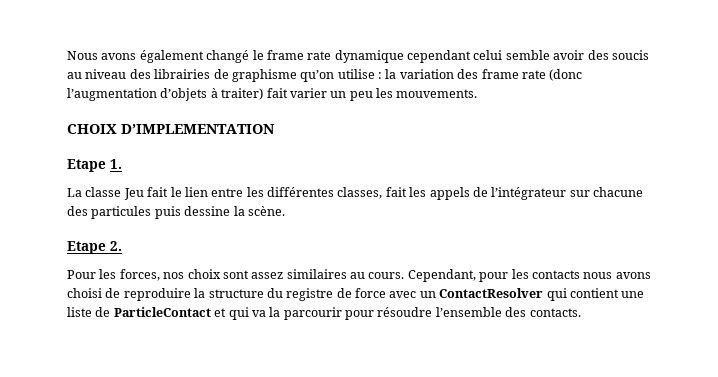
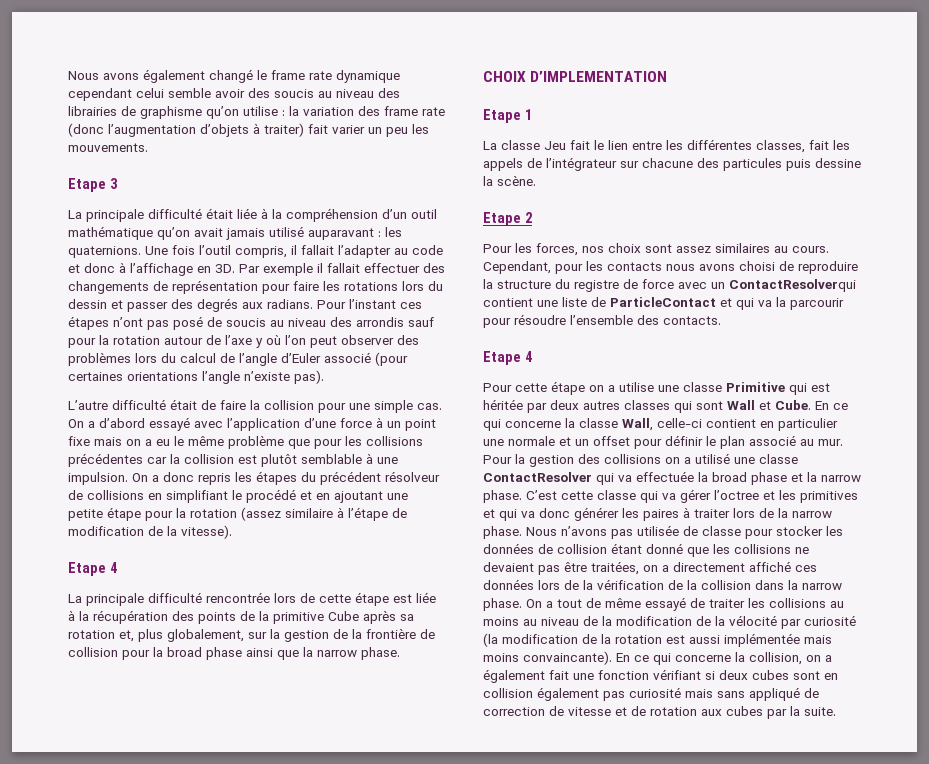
+ Etape 3
+ La principale difficulté était liée à la compréhension d’un outil mathématique qu’on avait jamais utilisé auparavant : les quaternions. Une fois l’outil compris, il fallait l’adapter au code et donc à l’affichage en 3D. Par exemple il fallait effectuer des changements de représentation pour faire les rotations lors du dessin et passer des degrés aux radians. Pour l’instant ces étapes n’ont pas posé de soucis au niveau des arrondis sauf pour la rotation autour de l’axe y où l’on peut observer des problèmes lors du calcul de l’angle d’Euler associé (pour certaines orientations l’angle n’existe pas).
+ L’autre difficulté était de faire la collision pour une simple cas. On a d’abord essayé avec l’application d’une force à un point fixe mais on a eu le même problème que pour les collisions précédentes car la collision est plutôt semblable à une impulsion. On a donc repris les étapes du précédent résolveur de collisions en simplifiant le procédé et en ajoutant une petite étape pour la rotation (assez similaire à l’étape de modification de la vitesse).
+ Etape 4
+ La principale difficulté rencontrée lors de cette étape est liée à la récupération des points de la primitive Cube après sa rotation et, plus globalement, sur la gestion de la frontière de collision pour la broad phase ainsi que la narrow phase.
- Etape 1.
+ Etape 1
- Etape 2.
+ Etape 2
- Cependant, pour les contacts nous avons choisi de reproduire la structure du registre de force avec un ContactResolver qui contient une liste de ParticleContact et qui va la parcourir pour résoudre l’ensemble des contacts.
+ Cependant, pour les contacts nous avons choisi de reproduire la structure du registre de force avec un ContactResolverqui contient une liste de ParticleContact et qui va la parcourir pour résoudre l’ensemble des contacts.
+ Etape 4
+ Pour cette étape on a utilise une classe Primitive qui est héritée par deux autres classes qui sont Wall et Cube. En ce qui concerne la classe Wall, celle-ci contient en particulier une normale et un offset pour définir le plan associé au mur. Pour la gestion des collisions on a utilisé une classe ContactResolver qui va effectuée la broad phase et la narrow phase. C’est cette classe qui va gérer l’octree et les primitives et qui va donc générer les paires à traiter lors de la narrow phase. Nous n’avons pas utilisée de classe pour stocker les données de collision étant donné que les collisions ne devaient pas être traitées, on a directement affiché ces données lors de la vérification de la collision dans la narrow phase. On a tout de même essayé de traiter les collisions au moins au niveau de la modification de la vélocité par curiosité (la modification de la rotation est aussi implémentée mais moins convaincante). En ce qui concerne la collision, on a également fait une fonction vérifiant si deux cubes sont en collision également pas curiosité mais sans appliqué de correction de vitesse et de rotation aux cubes par la suite.

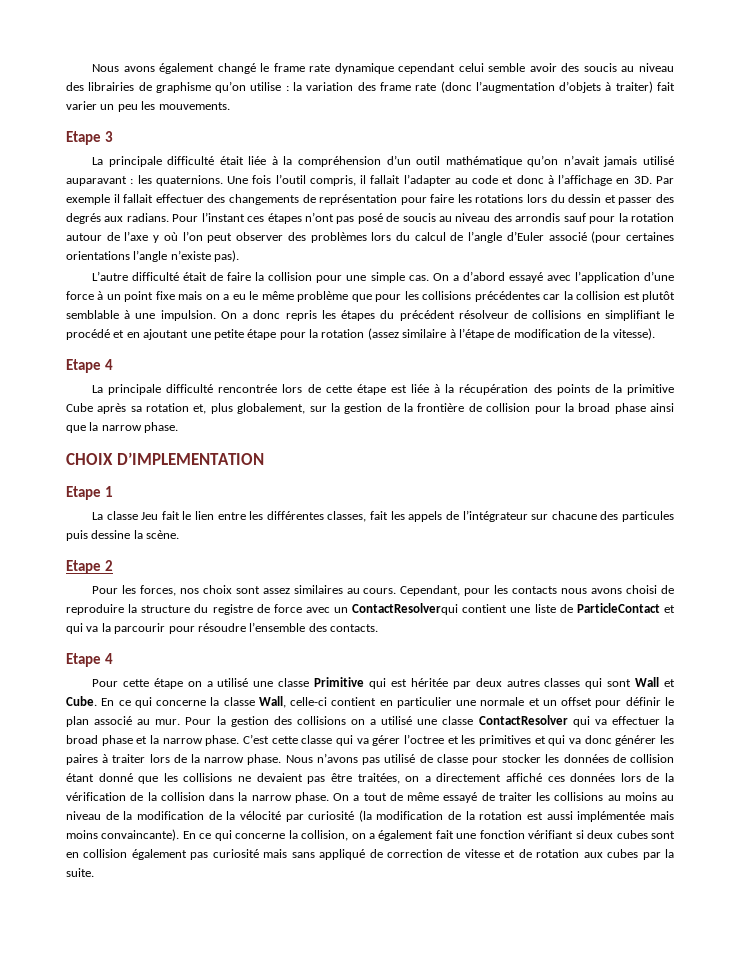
- La principale difficulté était liée à la compréhension d’un outil mathématique qu’on avait jamais utilisé auparavant : les quaternions.
+ La principale difficulté était liée à la compréhension d’un outil mathématique qu’on n’avait jamais utilisé auparavant : les quaternions.
- Pour cette étape on a utilise une classe Primitive qui est héritée par deux autres classes qui sont Wall et Cube.
+ Pour cette étape on a utilisé une classe Primitive qui est héritée par deux autres classes qui sont Wall et Cube.
- Pour la gestion des collisions on a utilisé une classe ContactResolver qui va effectuée la broad phase et la narrow phase.
+ Pour la gestion des collisions on a utilisé une classe ContactResolver qui va effectuer la broad phase et la narrow phase.
- Nous n’avons pas utilisée de classe pour stocker les données de collision étant donné que les collisions ne devaient pas être traitées, on a directement affiché ces données lors de la vérification de la collision dans la narrow phase.
+ Nous n’avons pas utilisé de classe pour stocker les données de collision étant donné que les collisions ne devaient pas être traitées, on a directement affiché ces données lors de la vérification de la collision dans la narrow phase.

